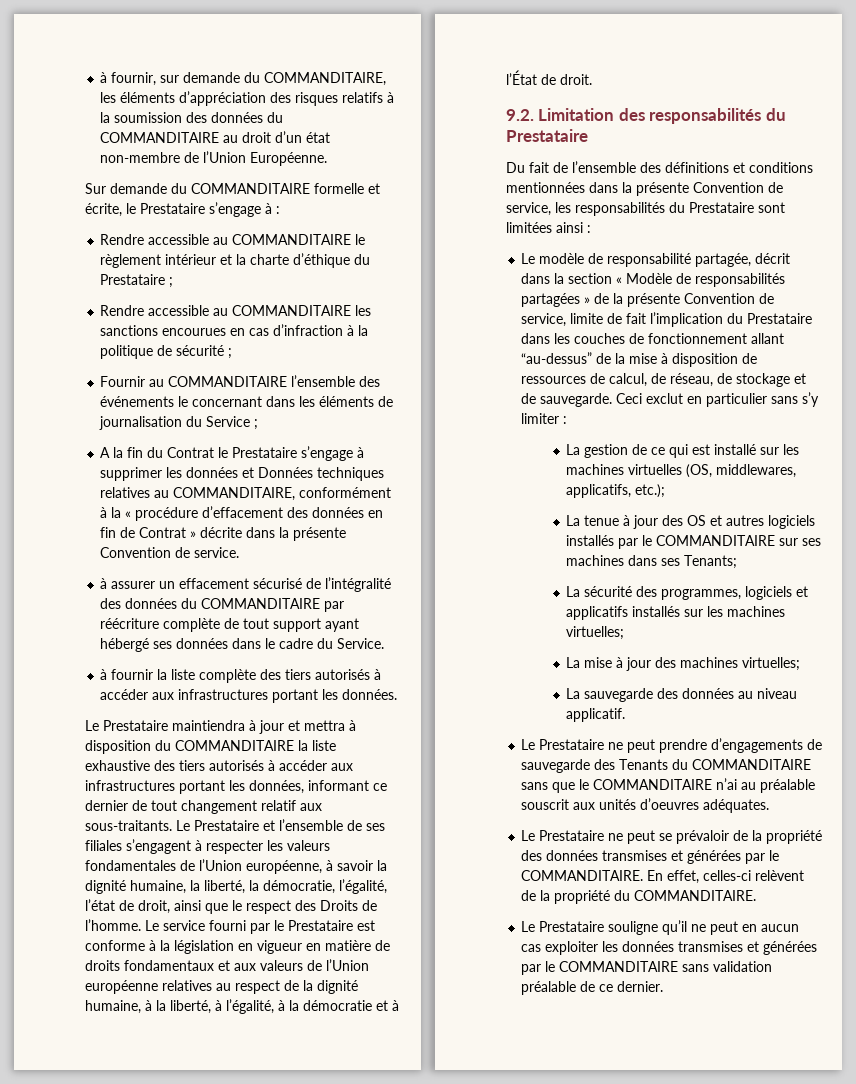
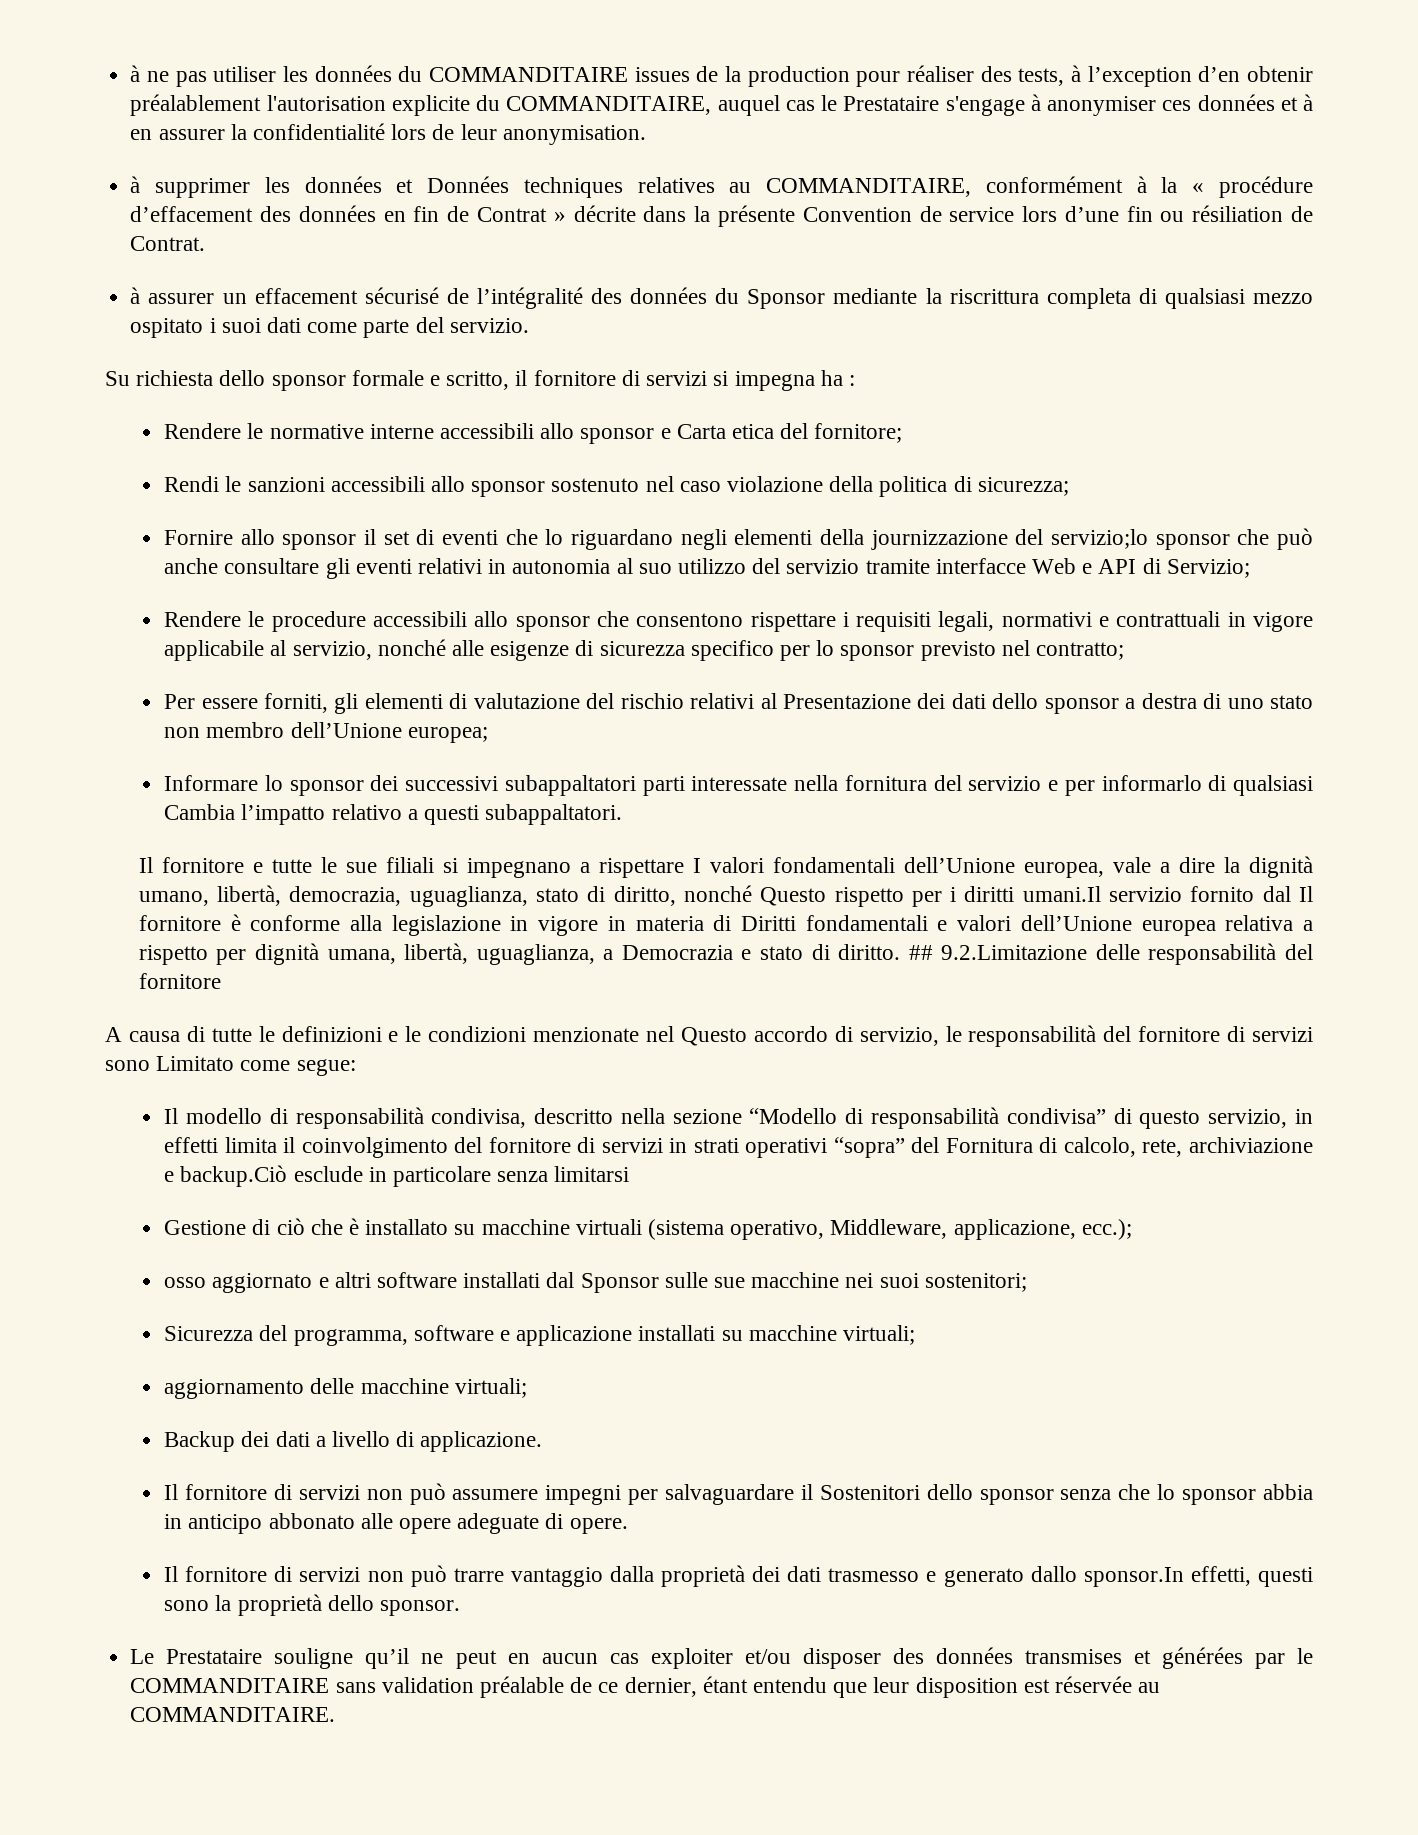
- à fournir, sur demande du COMMANDITAIRE, les éléments d’appréciation des risques relatifs à la soumission des données du COMMANDITAIRE au droit d’un état non-membre de l’Union Européenne.
- Sur demande du COMMANDITAIRE formelle et écrite, le Prestataire s’engage à :
- Rendre accessible au COMMANDITAIRE le règlement intérieur et la charte d’éthique du Prestataire ;
- Rendre accessible au COMMANDITAIRE les sanctions encourues en cas d’infraction à la politique de sécurité ;
- Fournir au COMMANDITAIRE l’ensemble des événements le concernant dans les éléments de journalisation du Service ;
- A la fin du Contrat le Prestataire s’engage à supprimer les données et Données techniques relatives au COMMANDITAIRE, conformément à la « procédure d’effacement des données en fin de Contrat » décrite dans la présente Convention de service.
+ à ne pas utiliser les données du COMMANDITAIRE issues de la production pour réaliser des tests, à l’exception d’en obtenir préalablement l'autorisation explicite du COMMANDITAIRE, auquel cas le Prestataire s'engage à anonymiser ces données et à en assurer la confidentialité lors de leur anonymisation.
+ à supprimer les données et Données techniques relatives au COMMANDITAIRE, conformément à la « procédure d’effacement des données en fin de Contrat » décrite dans la présente Convention de service lors d’une fin ou résiliation de Contrat.
- à assurer un effacement sécurisé de l’intégralité des données du COMMANDITAIRE par réécriture complète de tout support ayant hébergé ses données dans le cadre du Service.
- à fournir la liste complète des tiers autorisés à accéder aux infrastructures portant les données.
- Le Prestataire maintiendra à jour et mettra à disposition du COMMANDITAIRE la liste exhaustive des tiers autorisés à accéder aux infrastructures portant les données, informant ce dernier de tout changement relatif aux sous-traitants. Le Prestataire et l’ensemble de ses filiales s’engagent à respecter les valeurs fondamentales de l’Union européenne, à savoir la dignité humaine, la liberté, la démocratie, l’égalité, l’état de droit, ainsi que le respect des Droits de l’homme. Le service fourni par le Prestataire est conforme à la législation en vigueur en matière de droits fondamentaux et aux valeurs de l’Union européenne relatives au respect de la dignité humaine, à la liberté, à l’égalité, à la démocratie et à l’État de droit.
- 9.2. Limitation des responsabilités du Prestataire
- Du fait de l’ensemble des définitions et conditions mentionnées dans la présente Convention de service, les responsabilités du Prestataire sont limitées ainsi :
- Le modèle de responsabilité partagée, décrit dans la section « Modèle de responsabilités partagées » de la présente Convention de service, limite de fait l’implication du Prestataire dans les couches de fonctionnement allant “au-dessus” de la mise à disposition de ressources de calcul, de réseau, de stockage et de sauvegarde. Ceci exclut en particulier sans s’y limiter :
- La gestion de ce qui est installé sur les machines virtuelles (OS, middlewares, applicatifs, etc.);
- La tenue à jour des OS et autres logiciels installés par le COMMANDITAIRE sur ses machines dans ses Tenants;
- La sécurité des programmes, logiciels et applicatifs installés sur les machines virtuelles;
- La mise à jour des machines virtuelles;
- La sauvegarde des données au niveau applicatif.
- Le Prestataire ne peut prendre d’engagements de sauvegarde des Tenants du COMMANDITAIRE sans que le COMMANDITAIRE n’ai au préalable souscrit aux unités d’oeuvres adéquates.
- Le Prestataire ne peut se prévaloir de la propriété des données transmises et générées par le COMMANDITAIRE. En effet, celles-ci relèvent de la propriété du COMMANDITAIRE.
+ à assurer un effacement sécurisé de l’intégralité des données du Sponsor mediante la riscrittura completa di qualsiasi mezzo ospitato i suoi dati come parte del servizio.
+ Su richiesta dello sponsor formale e scritto, il fornitore di servizi si impegna ha :
+ Rendere le normative interne accessibili allo sponsor e Carta etica del fornitore;
+ Rendi le sanzioni accessibili allo sponsor sostenuto nel caso violazione della politica di sicurezza;
+ Fornire allo sponsor il set di eventi che lo riguardano negli elementi della journizzazione del servizio;lo sponsor che può anche consultare gli eventi relativi in autonomia al suo utilizzo del servizio tramite interfacce Web e API di Servizio;
+ Rendere le procedure accessibili allo sponsor che consentono rispettare i requisiti legali, normativi e contrattuali in vigore applicabile al servizio, nonché alle esigenze di sicurezza specifico per lo sponsor previsto nel contratto;
+ Per essere forniti, gli elementi di valutazione del rischio relativi al Presentazione dei dati dello sponsor a destra di uno stato non membro dell’Unione europea;
+ Informare lo sponsor dei successivi subappaltatori parti interessate nella fornitura del servizio e per informarlo di qualsiasi Cambia l’impatto relativo a questi subappaltatori.
+ Il fornitore e tutte le sue filiali si impegnano a rispettare I valori fondamentali dell’Unione europea, vale a dire la dignità umano, libertà, democrazia, uguaglianza, stato di diritto, nonché Questo rispetto per i diritti umani.Il servizio fornito dal Il fornitore è conforme alla legislazione in vigore in materia di Diritti fondamentali e valori dell’Unione europea relativa a rispetto per dignità umana, libertà, uguaglianza, a Democrazia e stato di diritto. ## 9.2.Limitazione delle responsabilità del fornitore
+ A causa di tutte le definizioni e le condizioni menzionate nel Questo accordo di servizio, le responsabilità del fornitore di servizi sono Limitato come segue:
+ Il modello di responsabilità condivisa, descritto nella sezione “Modello di responsabilità condivisa” di questo servizio, in effetti limita il coinvolgimento del fornitore di servizi in strati operativi “sopra” del Fornitura di calcolo, rete, archiviazione e backup.Ciò esclude in particolare senza limitarsi
+ Gestione di ciò che è installato su macchine virtuali (sistema operativo, Middleware, applicazione, ecc.);
+ osso aggiornato e altri software installati dal Sponsor sulle sue macchine nei suoi sostenitori;
+ Sicurezza del programma, software e applicazione installati su macchine virtuali;
+ aggiornamento delle macchine virtuali;
+ Backup dei dati a livello di applicazione.
+ Il fornitore di servizi non può assumere impegni per salvaguardare il Sostenitori dello sponsor senza che lo sponsor abbia in anticipo abbonato alle opere adeguate di opere.
+ Il fornitore di servizi non può trarre vantaggio dalla proprietà dei dati trasmesso e generato dallo sponsor.In effetti, questi sono la proprietà dello sponsor.
- Le Prestataire souligne qu’il ne peut en aucun cas exploiter les données transmises et générées par le COMMANDITAIRE sans validation préalable de ce dernier.
+ Le Prestataire souligne qu’il ne peut en aucun cas exploiter et/ou disposer des données transmises et générées par le COMMANDITAIRE sans validation préalable de ce dernier, étant entendu que leur disposition est réservée au COMMANDITAIRE.

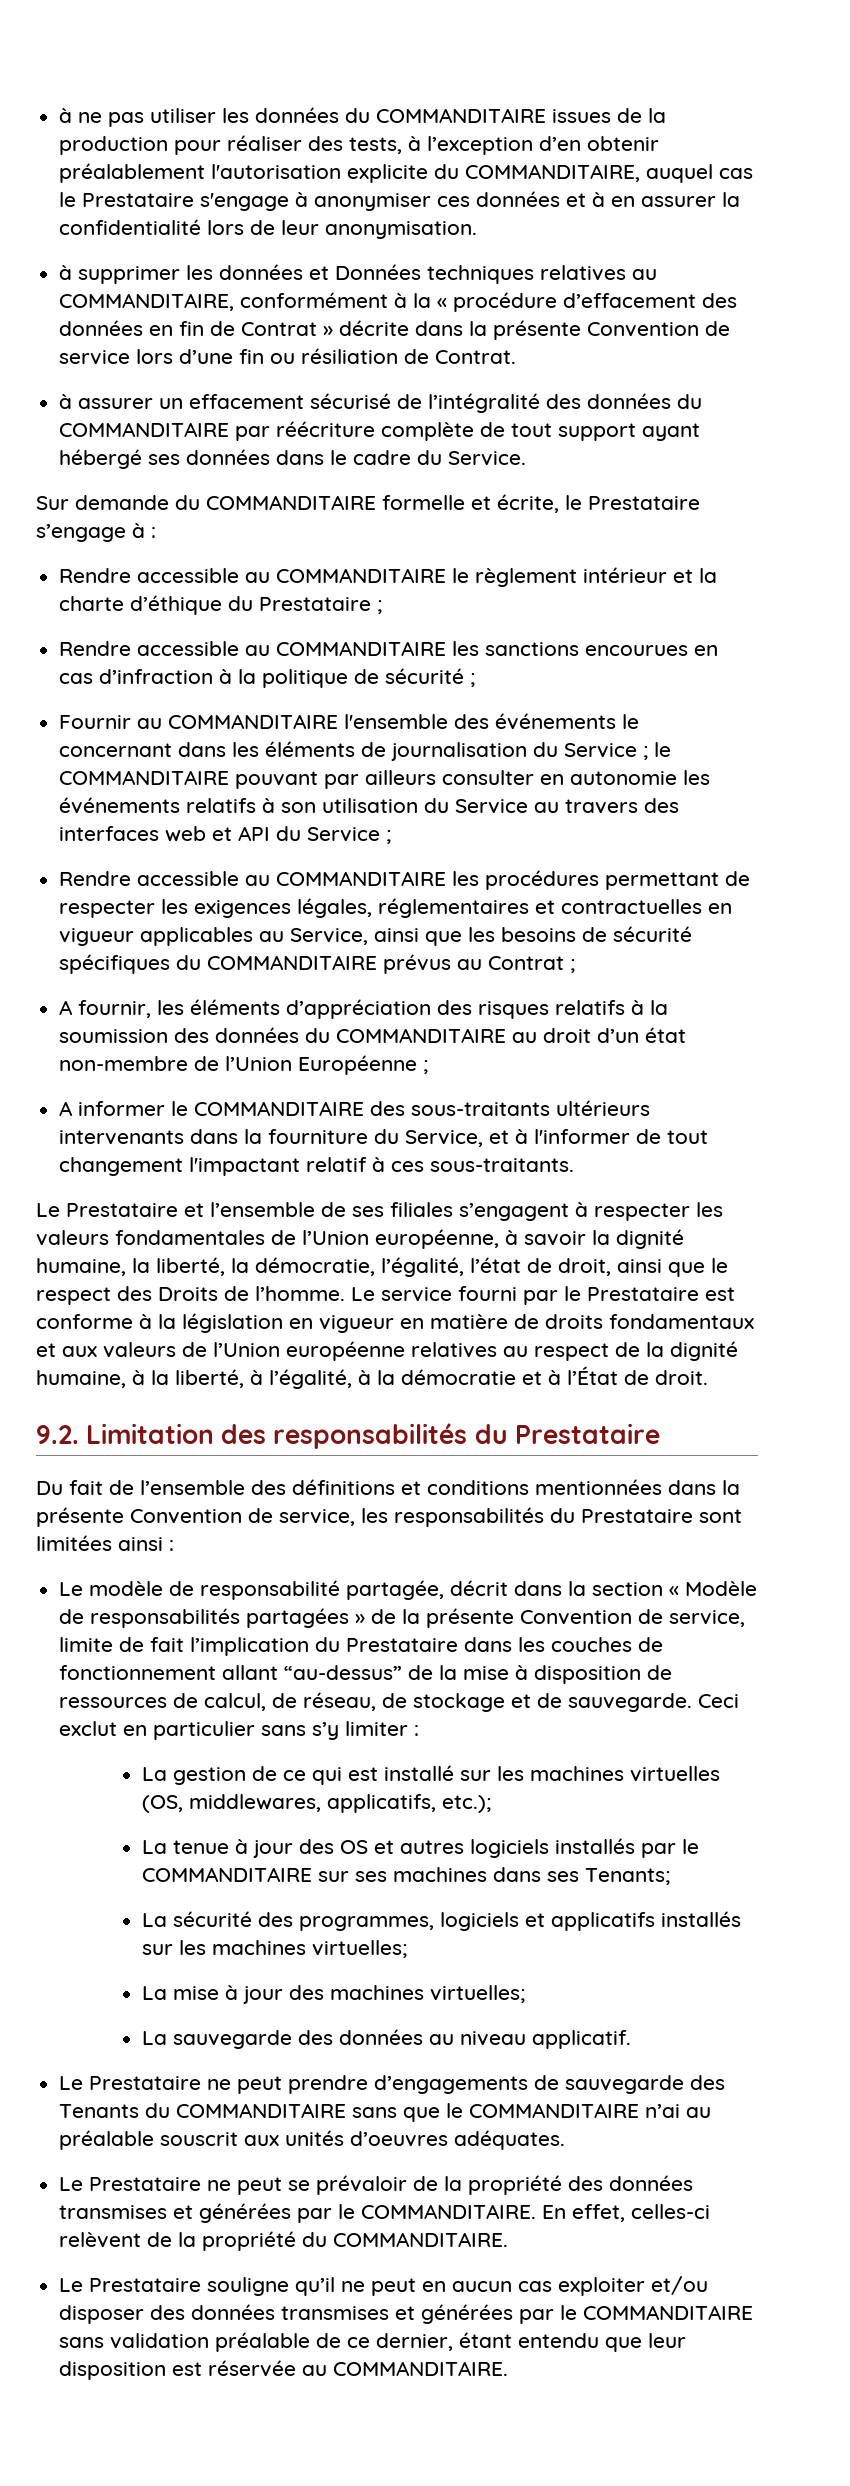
- à assurer un effacement sécurisé de l’intégralité des données du Sponsor mediante la riscrittura completa di qualsiasi mezzo ospitato i suoi dati come parte del servizio.
- Su richiesta dello sponsor formale e scritto, il fornitore di servizi si impegna ha :
- Rendere le normative interne accessibili allo sponsor e Carta etica del fornitore;
- Rendi le sanzioni accessibili allo sponsor sostenuto nel caso violazione della politica di sicurezza;
- Fornire allo sponsor il set di eventi che lo riguardano negli elementi della journizzazione del servizio;lo sponsor che può anche consultare gli eventi relativi in autonomia al suo utilizzo del servizio tramite interfacce Web e API di Servizio;
- Rendere le procedure accessibili allo sponsor che consentono rispettare i requisiti legali, normativi e contrattuali in vigore applicabile al servizio, nonché alle esigenze di sicurezza specifico per lo sponsor previsto nel contratto;
- Per essere forniti, gli elementi di valutazione del rischio relativi al Presentazione dei dati dello sponsor a destra di uno stato non membro dell’Unione europea;
- Informare lo sponsor dei successivi subappaltatori parti interessate nella fornitura del servizio e per informarlo di qualsiasi Cambia l’impatto relativo a questi subappaltatori.
- Il fornitore e tutte le sue filiali si impegnano a rispettare I valori fondamentali dell’Unione europea, vale a dire la dignità umano, libertà, democrazia, uguaglianza, stato di diritto, nonché Questo rispetto per i diritti umani.Il servizio fornito dal Il fornitore è conforme alla legislazione in vigore in materia di Diritti fondamentali e valori dell’Unione europea relativa a rispetto per dignità umana, libertà, uguaglianza, a Democrazia e stato di diritto. ## 9.2.Limitazione delle responsabilità del fornitore
- A causa di tutte le definizioni e le condizioni menzionate nel Questo accordo di servizio, le responsabilità del fornitore di servizi sono Limitato come segue:
- Il modello di responsabilità condivisa, descritto nella sezione “Modello di responsabilità condivisa” di questo servizio, in effetti limita il coinvolgimento del fornitore di servizi in strati operativi “sopra” del Fornitura di calcolo, rete, archiviazione e backup.Ciò esclude in particolare senza limitarsi
- Gestione di ciò che è installato su macchine virtuali (sistema operativo, Middleware, applicazione, ecc.);
- osso aggiornato e altri software installati dal Sponsor sulle sue macchine nei suoi sostenitori;
- Sicurezza del programma, software e applicazione installati su macchine virtuali;
- aggiornamento delle macchine virtuali;
- Backup dei dati a livello di applicazione.
- Il fornitore di servizi non può assumere impegni per salvaguardare il Sostenitori dello sponsor senza che lo sponsor abbia in anticipo abbonato alle opere adeguate di opere.
- Il fornitore di servizi non può trarre vantaggio dalla proprietà dei dati trasmesso e generato dallo sponsor.In effetti, questi sono la proprietà dello sponsor.
+ à assurer un effacement sécurisé de l’intégralité des données du COMMANDITAIRE par réécriture complète de tout support ayant hébergé ses données dans le cadre du Service.
+ Sur demande du COMMANDITAIRE formelle et écrite, le Prestataire s’engage à :
+ Rendre accessible au COMMANDITAIRE le règlement intérieur et la charte d’éthique du Prestataire ;
+ Rendre accessible au COMMANDITAIRE les sanctions encourues en cas d’infraction à la politique de sécurité ;
+ Fournir au COMMANDITAIRE l'ensemble des événements le concernant dans les éléments de journalisation du Service ; le COMMANDITAIRE pouvant par ailleurs consulter en autonomie les événements relatifs à son utilisation du Service au travers des interfaces web et API du Service ;
+ Rendre accessible au COMMANDITAIRE les procédures permettant de respecter les exigences légales, réglementaires et contractuelles en vigueur applicables au Service, ainsi que les besoins de sécurité spécifiques du COMMANDITAIRE prévus au Contrat ;
+ A fournir, les éléments d’appréciation des risques relatifs à la soumission des données du COMMANDITAIRE au droit d’un état non-membre de l’Union Européenne ;
+ A informer le COMMANDITAIRE des sous-traitants ultérieurs intervenants dans la fourniture du Service, et à l'informer de tout changement l'impactant relatif à ces sous-traitants.
+ Le Prestataire et l’ensemble de ses filiales s’engagent à respecter les valeurs fondamentales de l’Union européenne, à savoir la dignité humaine, la liberté, la démocratie, l’égalité, l’état de droit, ainsi que le respect des Droits de l’homme. Le service fourni par le Prestataire est conforme à la législation en vigueur en matière de droits fondamentaux et aux valeurs de l’Union européenne relatives au respect de la dignité humaine, à la liberté, à l’égalité, à la démocratie et à l’État de droit.
+ 9.2. Limitation des responsabilités du Prestataire
+ Du fait de l’ensemble des définitions et conditions mentionnées dans la présente Convention de service, les responsabilités du Prestataire sont limitées ainsi :
+ Le modèle de responsabilité partagée, décrit dans la section « Modèle de responsabilités partagées » de la présente Convention de service, limite de fait l’implication du Prestataire dans les couches de fonctionnement allant “au-dessus” de la mise à disposition de ressources de calcul, de réseau, de stockage et de sauvegarde. Ceci exclut en particulier sans s’y limiter :
+ La gestion de ce qui est installé sur les machines virtuelles (OS, middlewares, applicatifs, etc.);
+ La tenue à jour des OS et autres logiciels installés par le COMMANDITAIRE sur ses machines dans ses Tenants;
+ La sécurité des programmes, logiciels et applicatifs installés sur les machines virtuelles;
+ La mise à jour des machines virtuelles;
+ La sauvegarde des données au niveau applicatif.
+ Le Prestataire ne peut prendre d’engagements de sauvegarde des Tenants du COMMANDITAIRE sans que le COMMANDITAIRE n’ai au préalable souscrit aux unités d’oeuvres adéquates.
+ Le Prestataire ne peut se prévaloir de la propriété des données transmises et générées par le COMMANDITAIRE. En effet, celles-ci relèvent de la propriété du COMMANDITAIRE.

